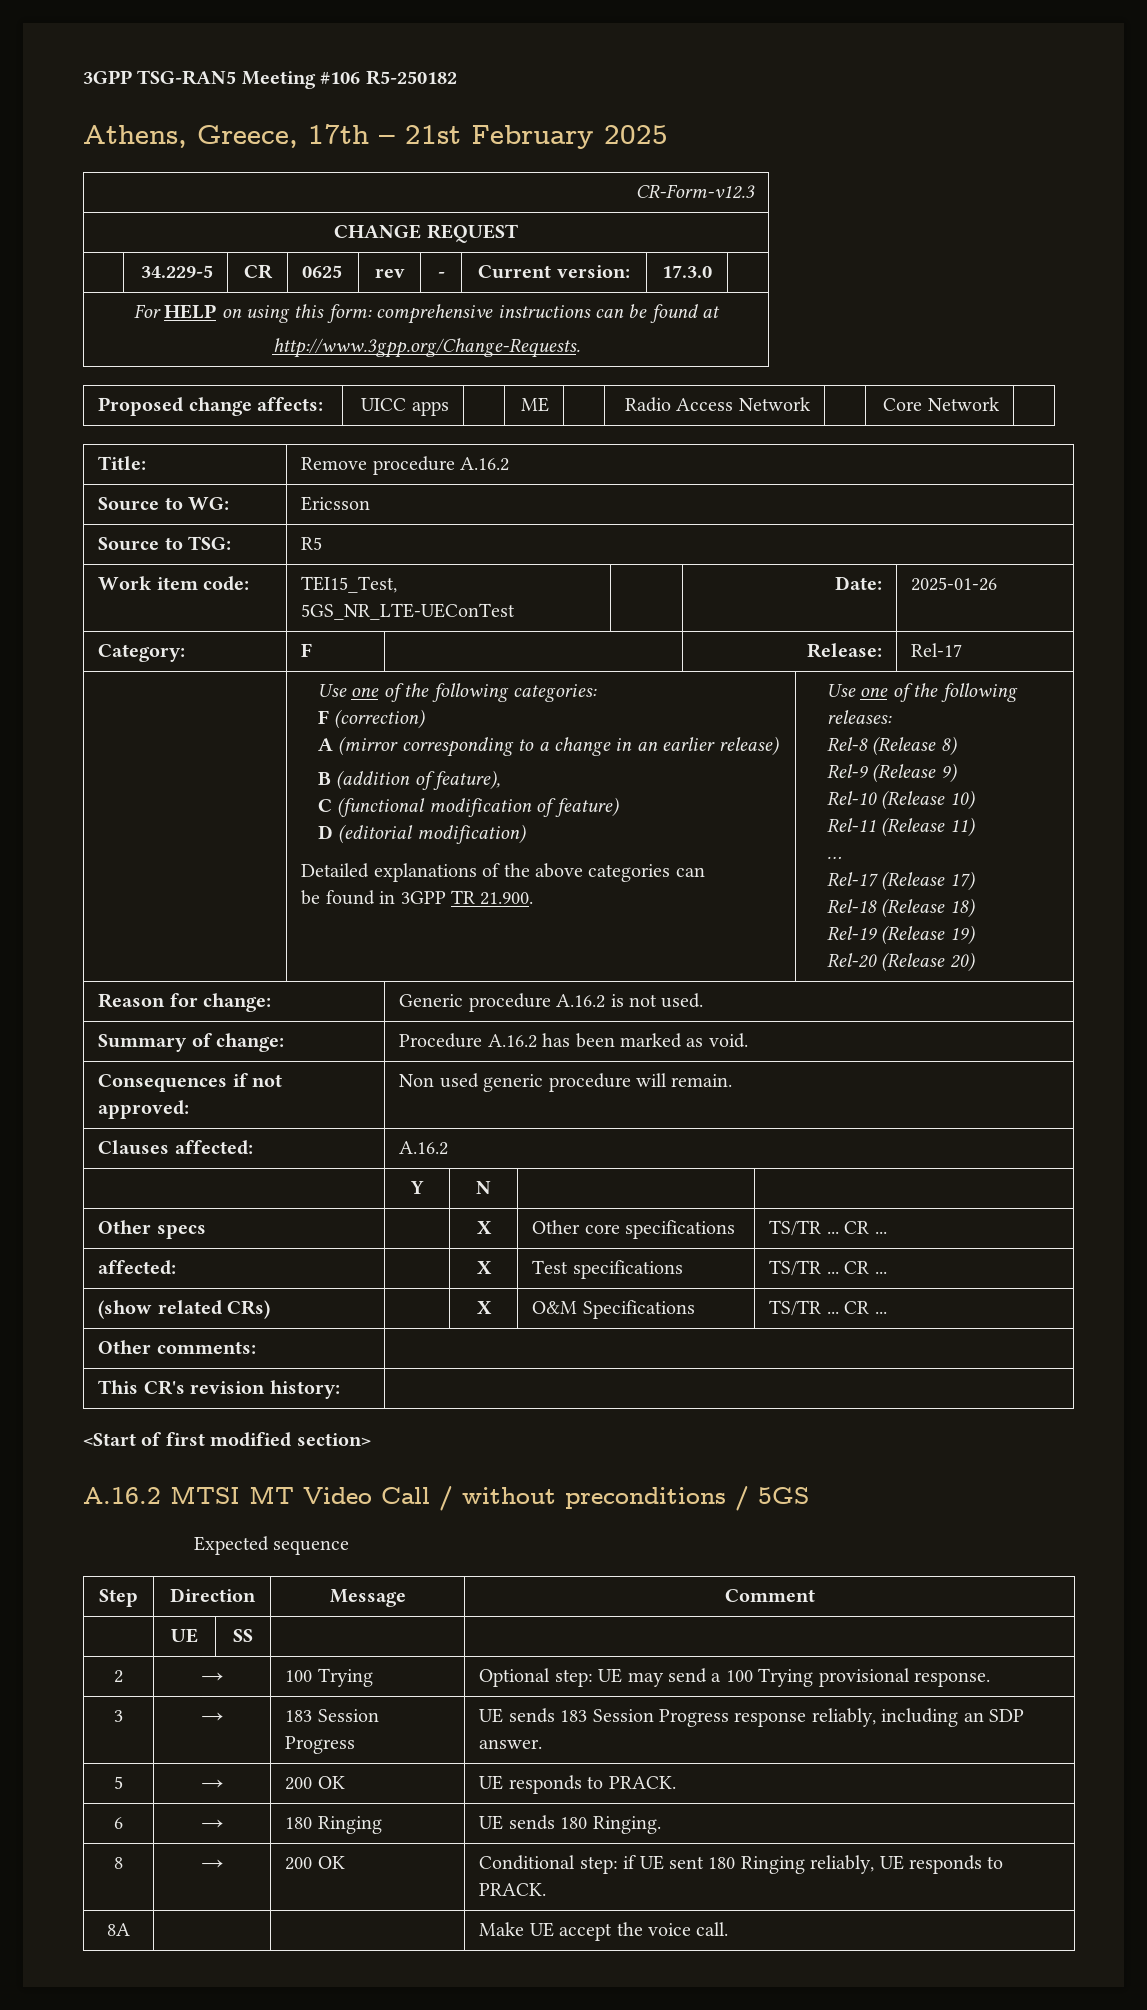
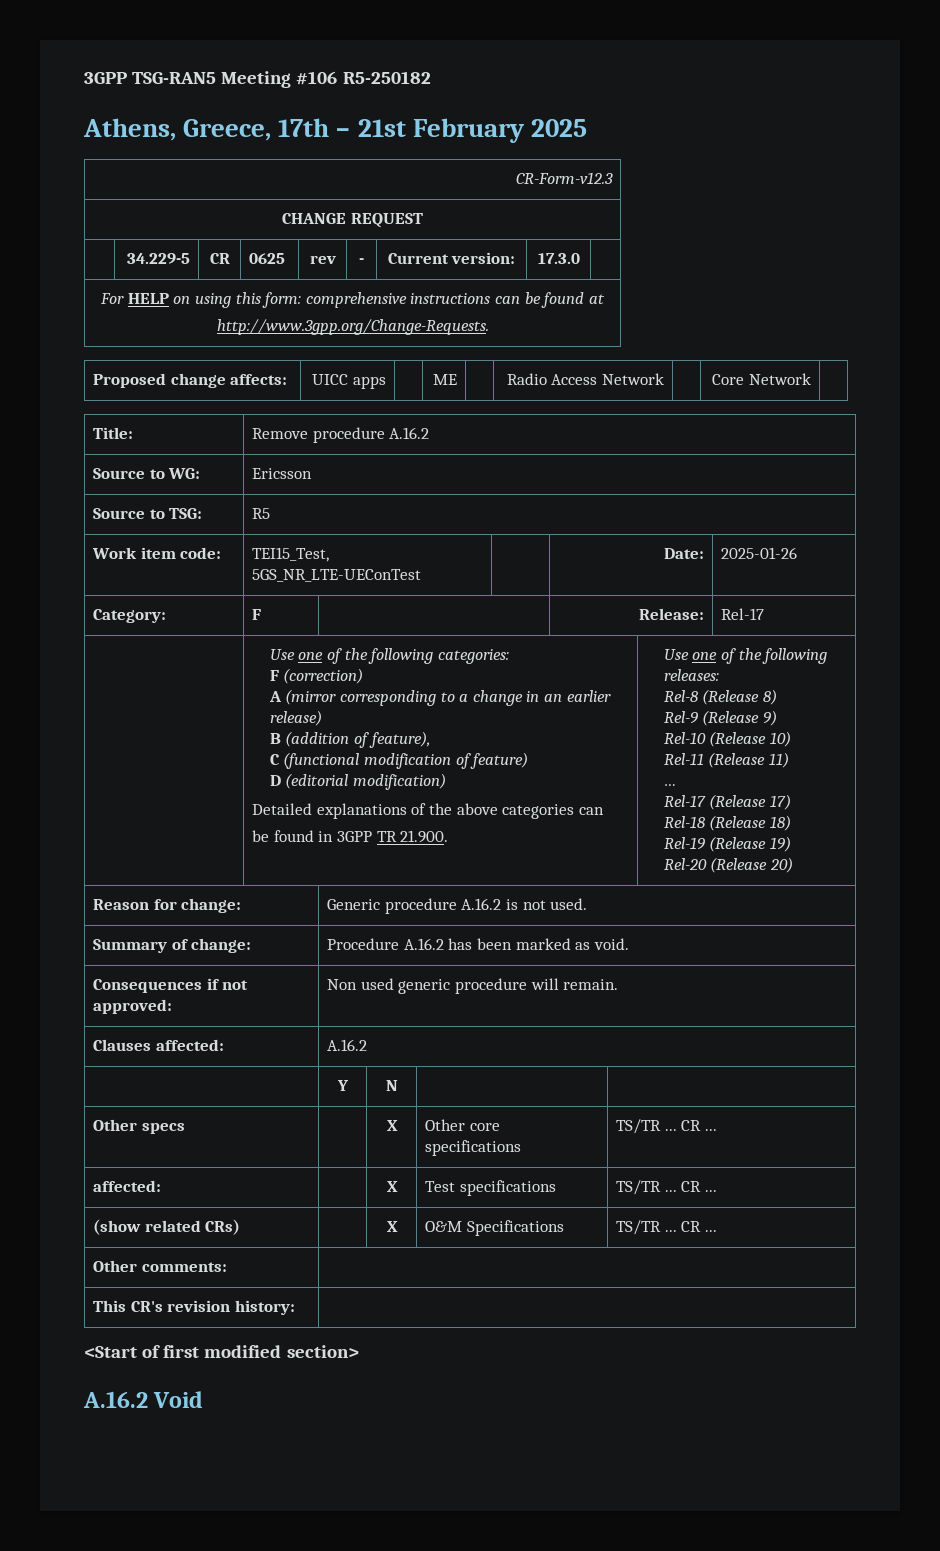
- A.16.2 MTSI MT Video Call / without preconditions / 5GS
- Expected sequence
- Step | Direction | Message | Comment
- | UE | SS | |
- 2 | → | 100 Trying | Optional step: UE may send a 100 Trying provisional response.
- 3 | → | 183 Session Progress | UE sends 183 Session Progress response reliably, including an SDP answer.
- 5 | → | 200 OK | UE responds to PRACK.
- 6 | → | 180 Ringing | UE sends 180 Ringing.
- 8 | → | 200 OK | Conditional step: if UE sent 180 Ringing reliably, UE responds to PRACK.
- 8A | | | Make UE accept the voice call.
+ A.16.2 Void

